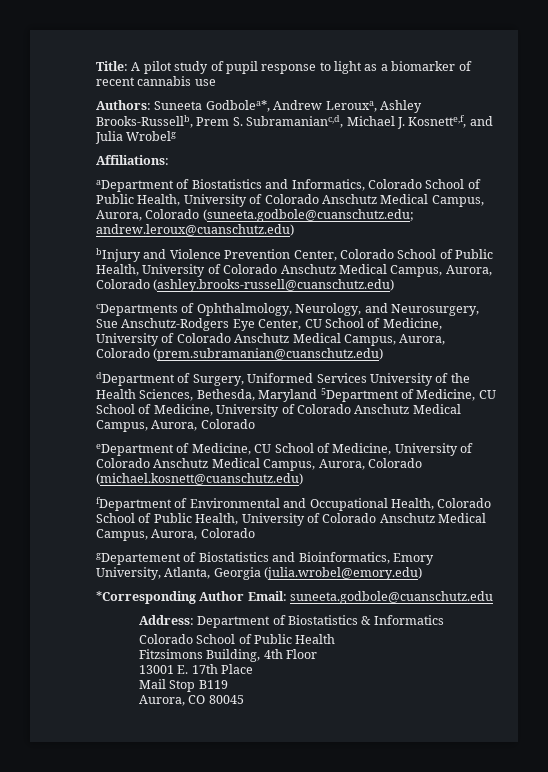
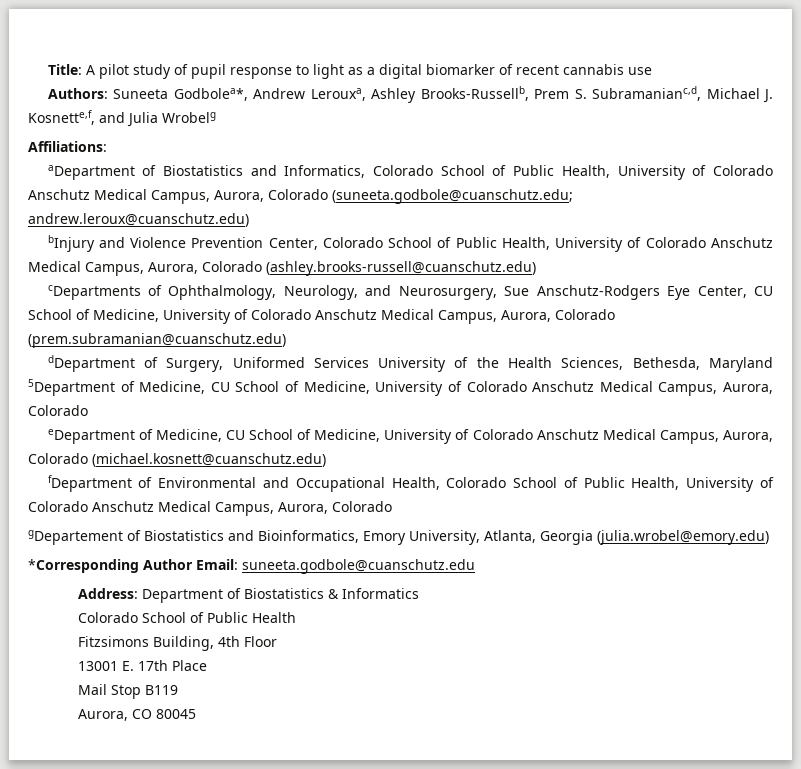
- Title: A pilot study of pupil response to light as a biomarker of recent cannabis use
+ Title: A pilot study of pupil response to light as a digital biomarker of recent cannabis use

